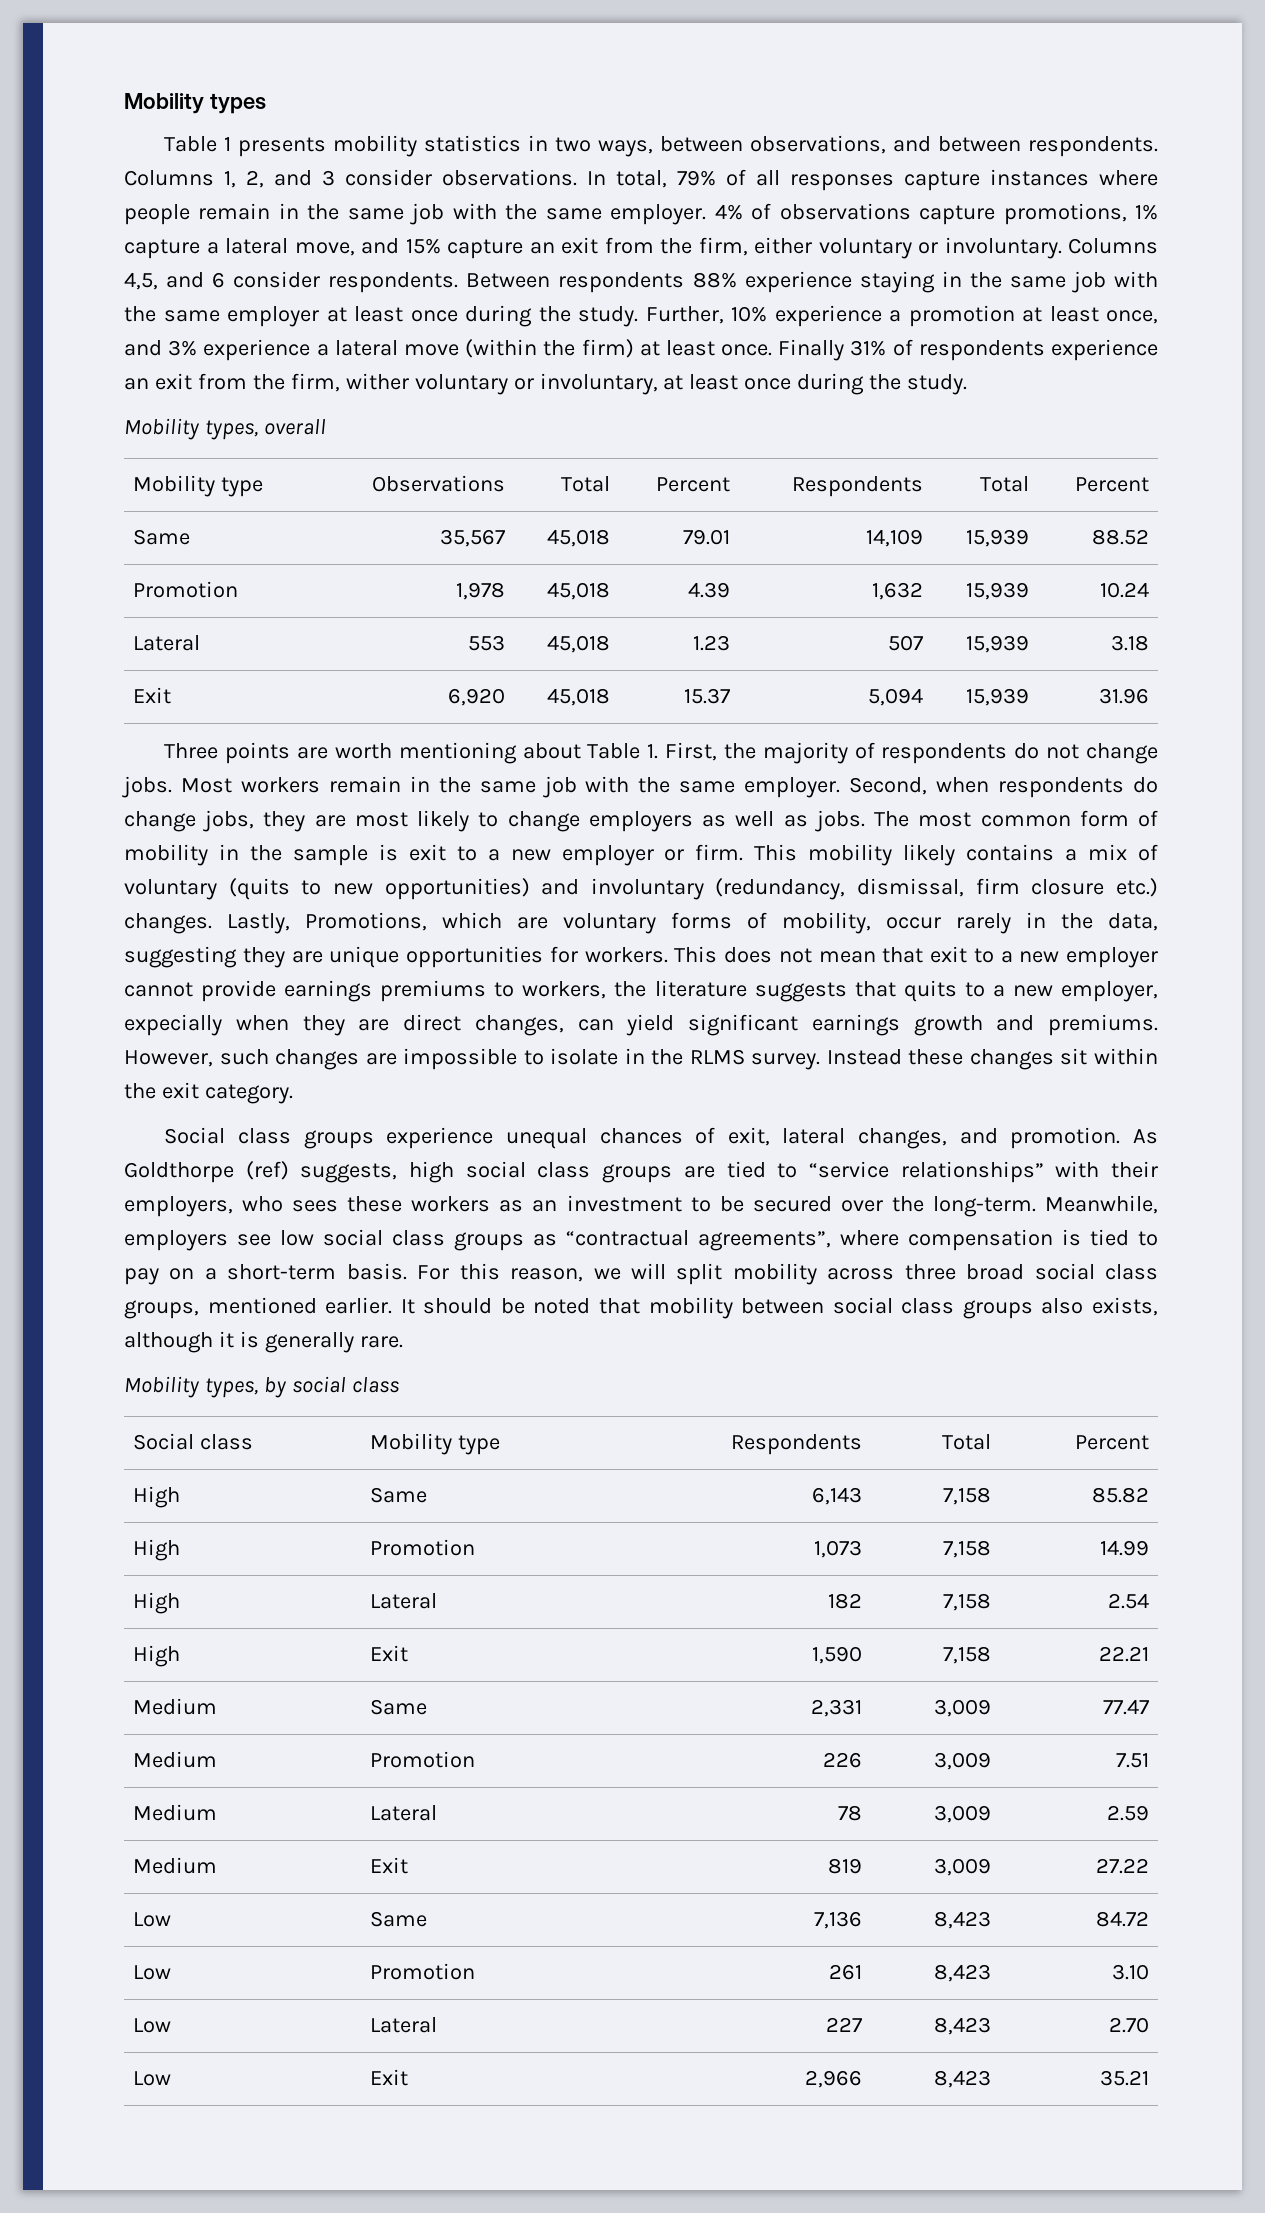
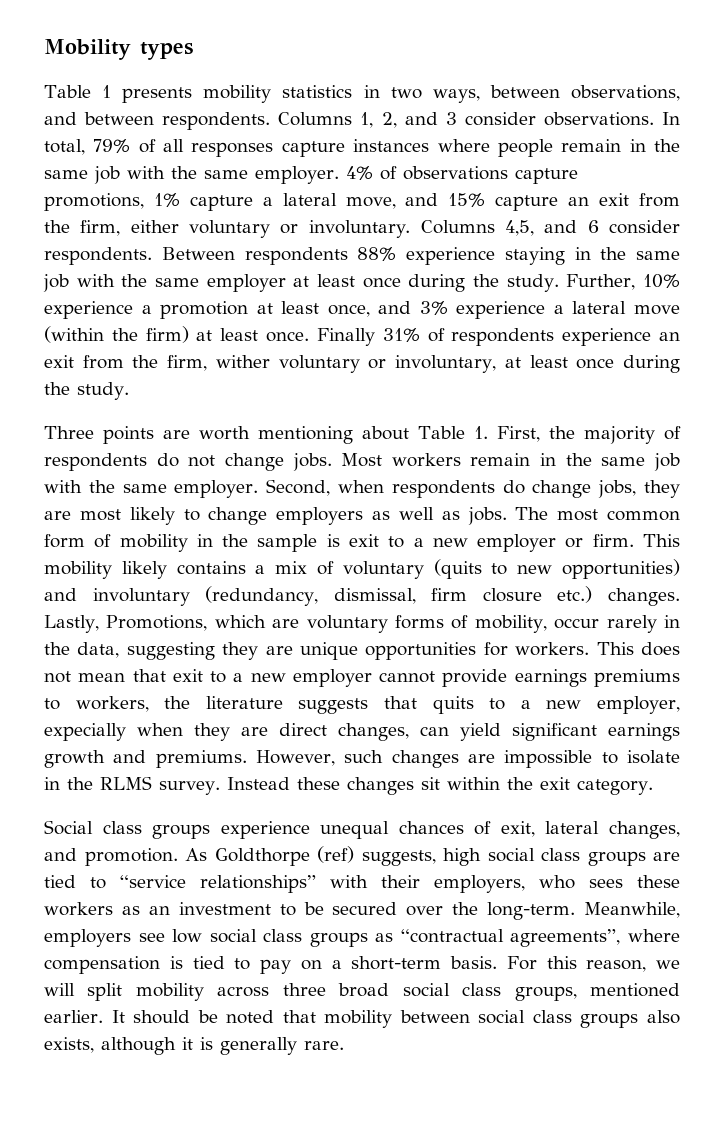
- Mobility types, overall
- Mobility type | Observations | Total | Percent | Respondents | Total | Percent
- Same | 35,567 | 45,018 | 79.01 | 14,109 | 15,939 | 88.52
- Promotion | 1,978 | 45,018 | 4.39 | 1,632 | 15,939 | 10.24
- Lateral | 553 | 45,018 | 1.23 | 507 | 15,939 | 3.18
- Exit | 6,920 | 45,018 | 15.37 | 5,094 | 15,939 | 31.96
- Mobility types, by social class
- Social class | Mobility type | Respondents | Total | Percent
- High | Same | 6,143 | 7,158 | 85.82
- High | Promotion | 1,073 | 7,158 | 14.99
- High | Lateral | 182 | 7,158 | 2.54
- High | Exit | 1,590 | 7,158 | 22.21
- Medium | Same | 2,331 | 3,009 | 77.47
- Medium | Promotion | 226 | 3,009 | 7.51
- Medium | Lateral | 78 | 3,009 | 2.59
- Medium | Exit | 819 | 3,009 | 27.22
- Low | Same | 7,136 | 8,423 | 84.72
- Low | Promotion | 261 | 8,423 | 3.10
- Low | Lateral | 227 | 8,423 | 2.70
- Low | Exit | 2,966 | 8,423 | 35.21

